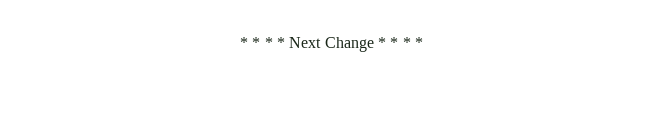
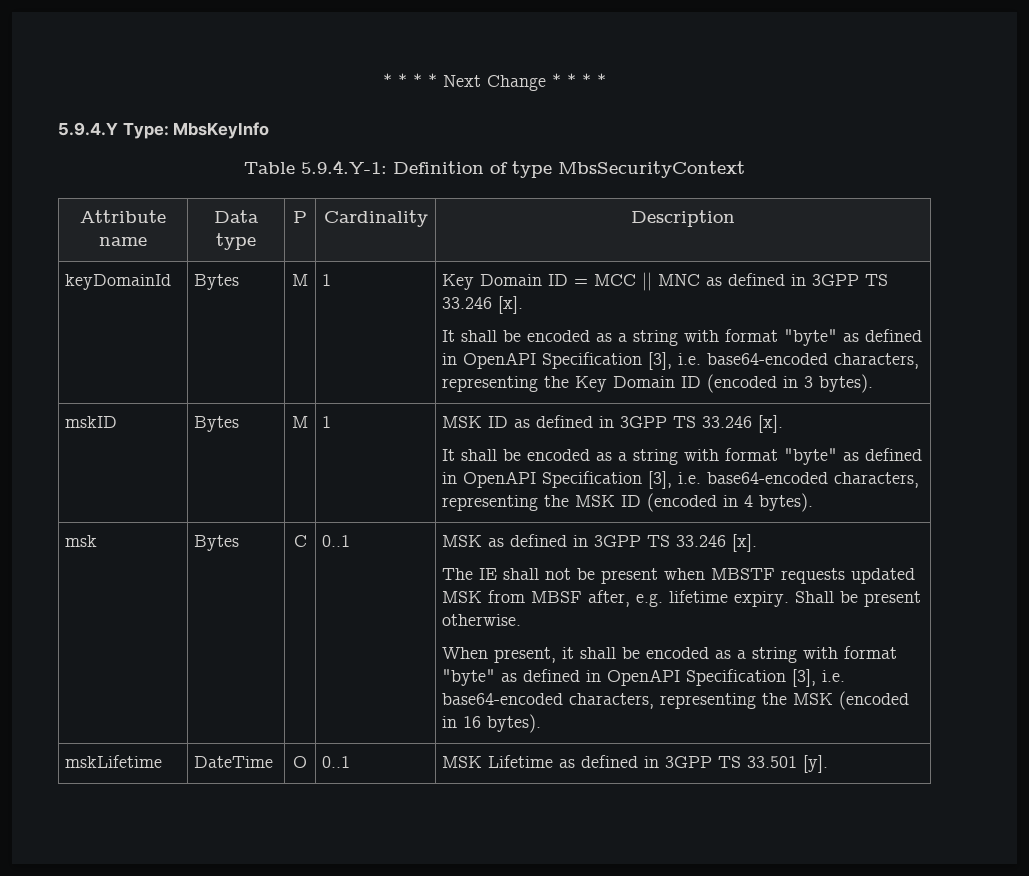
+ 5.9.4.Y Type: MbsKeyInfo
+ Table 5.9.4.Y-1: Definition of type MbsSecurityContext
+ Attribute name | Data type | P | Cardinality | Description
+ keyDomainId | Bytes | M | 1 | Key Domain ID = MCC || MNC as defined in 3GPP TS 33.246 [x].
+ It shall be encoded as a string with format "byte" as defined in OpenAPI Specification [3], i.e. base64-encoded characters, representing the Key Domain ID (encoded in 3 bytes).
+ mskID | Bytes | M | 1 | MSK ID as defined in 3GPP TS 33.246 [x].
+ It shall be encoded as a string with format "byte" as defined in OpenAPI Specification [3], i.e. base64-encoded characters, representing the MSK ID (encoded in 4 bytes).
+ msk | Bytes | C | 0..1 | MSK as defined in 3GPP TS 33.246 [x].
+ The IE shall not be present when MBSTF requests updated MSK from MBSF after, e.g. lifetime expiry. Shall be present otherwise.
+ When present, it shall be encoded as a string with format "byte" as defined in OpenAPI Specification [3], i.e. base64-encoded characters, representing the MSK (encoded in 16 bytes).
+ mskLifetime | DateTime | O | 0..1 | MSK Lifetime as defined in 3GPP TS 33.501 [y].

